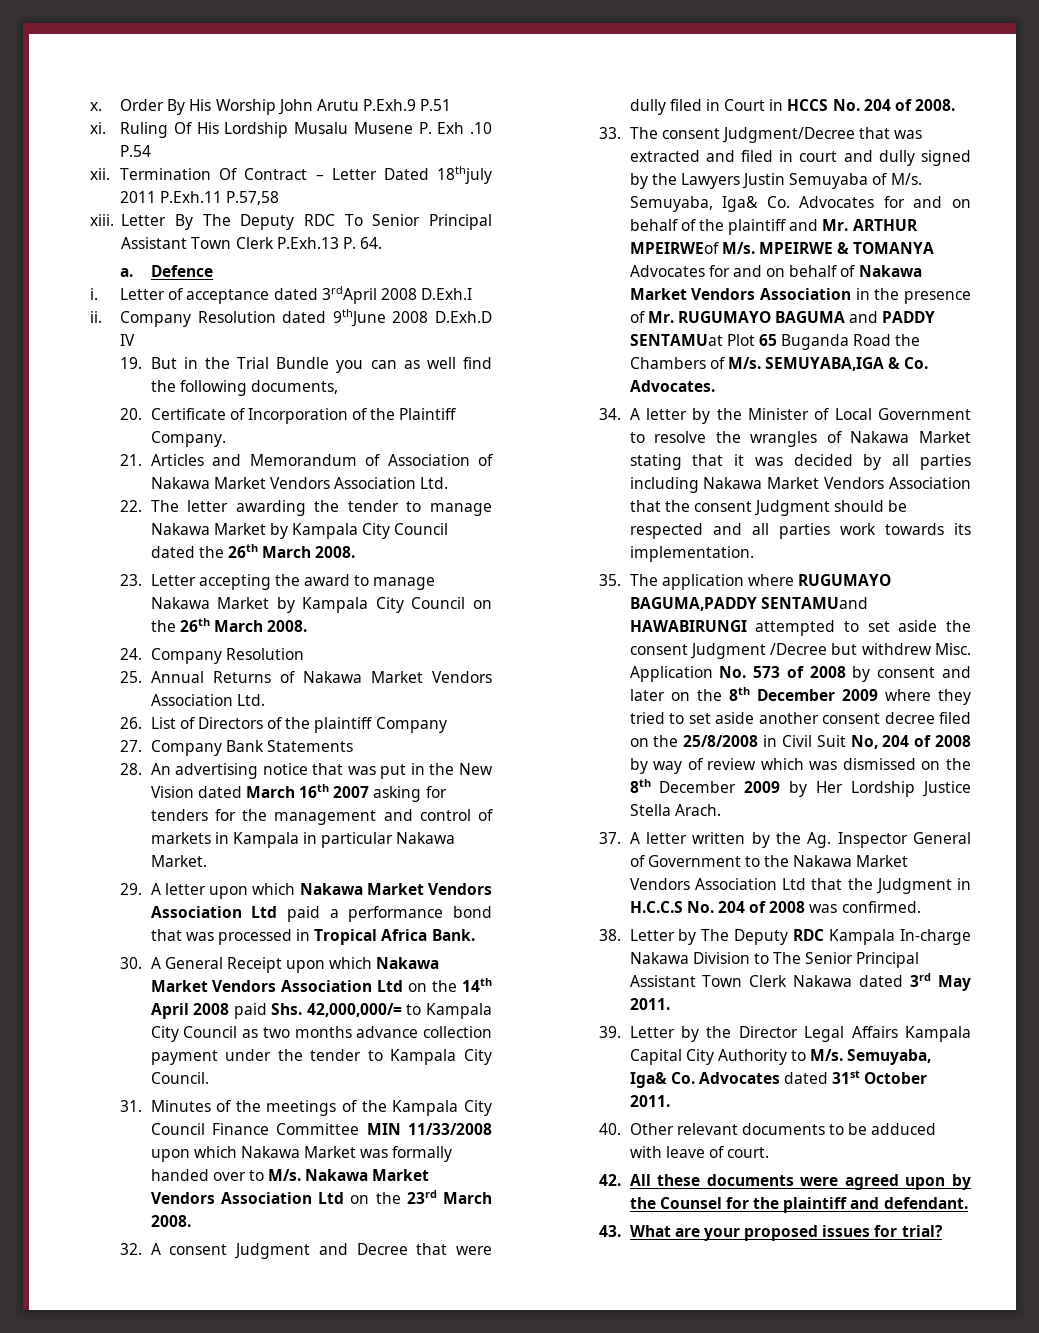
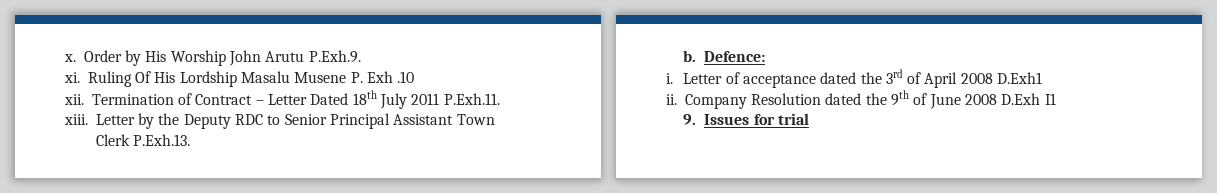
- Order By His Worship John Arutu P.Exh.9 P.51
+ Order by His Worship John Arutu P.Exh.9.
- Ruling Of His Lordship Musalu Musene P. Exh .10 P.54
+ Ruling Of His Lordship Masalu Musene P. Exh .10
- Termination Of Contract – Letter Dated 18thjuly 2011 P.Exh.11 P.57,58
+ Termination of Contract – Letter Dated 18th July 2011 P.Exh.11.
- Letter By The Deputy RDC To Senior Principal Assistant Town Clerk P.Exh.13 P. 64.
- a. Defence
+ Letter by the Deputy RDC to Senior Principal Assistant Town Clerk P.Exh.13.
+ b. Defence:
- Letter of acceptance dated 3rdApril 2008 D.Exh.I
- ii. Company Resolution dated 9thJune 2008 D.Exh.D IV
- 19. But in the Trial Bundle you can as well find the following documents,
- 20. Certificate of Incorporation of the Plaintiff Company.
- 21. Articles and Memorandum of Association of Nakawa Market Vendors Association Ltd.
- 22. The letter awarding the tender to manage Nakawa Market by Kampala City Council dated the 26th March 2008.
- 23. Letter accepting the award to manage Nakawa Market by Kampala City Council on the 26th March 2008.
- 24. Company Resolution
- 25. Annual Returns of Nakawa Market Vendors Association Ltd.
- 26. List of Directors of the plaintiff Company
- 27. Company Bank Statements
- 28. An advertising notice that was put in the New Vision dated March 16th 2007 asking for tenders for the management and control of markets in Kampala in particular Nakawa Market.
- 29. A letter upon which Nakawa Market Vendors Association Ltd paid a performance bond that was processed in Tropical Africa Bank.
- 30. A General Receipt upon which Nakawa Market Vendors Association Ltd on the 14th April 2008 paid Shs. 42,000,000/= to Kampala City Council as two months advance collection payment under the tender to Kampala City Council.
- 31. Minutes of the meetings of the Kampala City Council Finance Committee MIN 11/33/2008 upon which Nakawa Market was formally handed over to M/s. Nakawa Market Vendors Association Ltd on the 23rd March 2008.
- 32. A consent Judgment and Decree that were dully filed in Court in HCCS No. 204 of 2008.
- 33. The consent Judgment/Decree that was extracted and filed in court and dully signed by the Lawyers Justin Semuyaba of M/s. Semuyaba, Iga& Co. Advocates for and on behalf of the plaintiff and Mr. ARTHUR MPEIRWEof M/s. MPEIRWE & TOMANYA Advocates for and on behalf of Nakawa Market Vendors Association in the presence of Mr. RUGUMAYO BAGUMA and PADDY SENTAMUat Plot 65 Buganda Road the Chambers of M/s. SEMUYABA,IGA & Co. Advocates.
- 34. A letter by the Minister of Local Government to resolve the wrangles of Nakawa Market stating that it was decided by all parties including Nakawa Market Vendors Association that the consent Judgment should be respected and all parties work towards its implementation.
- 35. The application where RUGUMAYO BAGUMA,PADDY SENTAMUand HAWABIRUNGI attempted to set aside the consent Judgment /Decree but withdrew Misc. Application No. 573 of 2008 by consent and later on the 8th December 2009 where they tried to set aside another consent decree filed on the 25/8/2008 in Civil Suit No, 204 of 2008 by way of review which was dismissed on the 8th December 2009 by Her Lordship Justice Stella Arach.
- 37. A letter written by the Ag. Inspector General of Government to the Nakawa Market Vendors Association Ltd that the Judgment in H.C.C.S No. 204 of 2008 was confirmed.
- 38. Letter by The Deputy RDC Kampala In-charge Nakawa Division to The Senior Principal Assistant Town Clerk Nakawa dated 3rd May 2011.
- 39. Letter by the Director Legal Affairs Kampala Capital City Authority to M/s. Semuyaba, Iga& Co. Advocates dated 31st October 2011.
- 40. Other relevant documents to be adduced with leave of court.
- 42. All these documents were agreed upon by the Counsel for the plaintiff and defendant.
- 43. What are your proposed issues for trial?
+ Letter of acceptance dated the 3rd of April 2008 D.Exh1
+ ii. Company Resolution dated the 9th of June 2008 D.Exh I1
+ 9. Issues for trial

